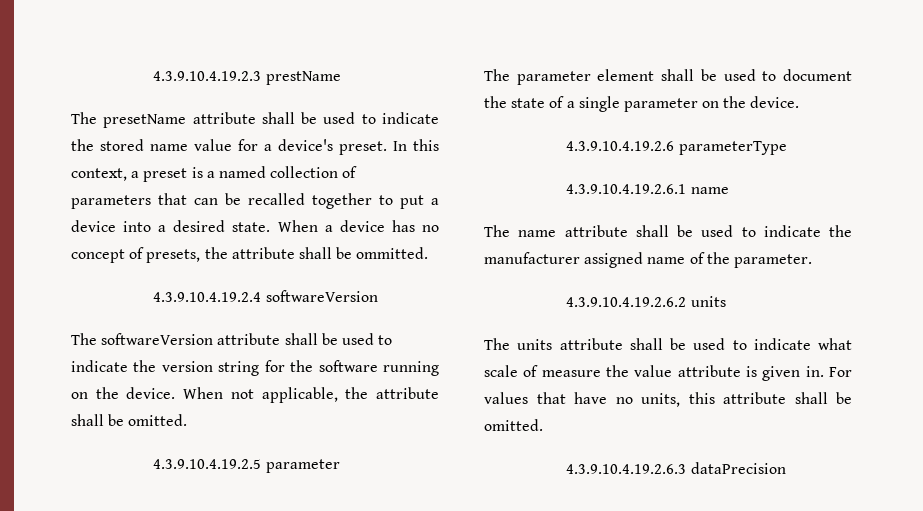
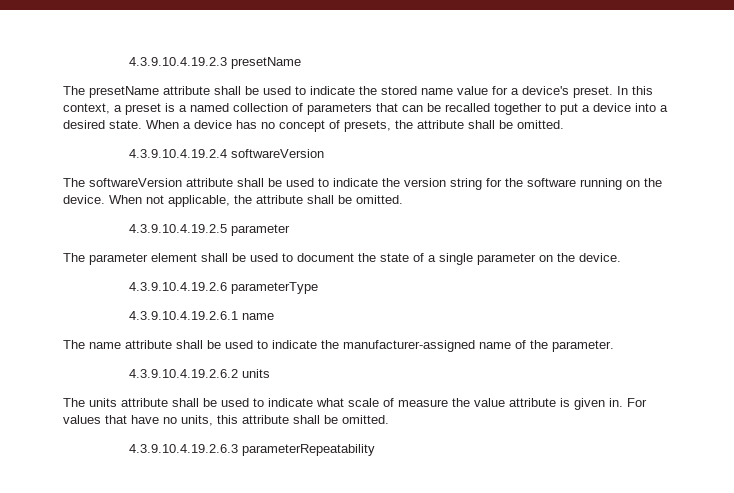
- 4.3.9.10.4.19.2.3 prestName
+ 4.3.9.10.4.19.2.3 presetName
- When a device has no concept of presets, the attribute shall be ommitted.
+ When a device has no concept of presets, the attribute shall be omitted.
- The name attribute shall be used to indicate the manufacturer assigned name of the parameter.
+ The name attribute shall be used to indicate the manufacturer-assigned name of the parameter.
- 4.3.9.10.4.19.2.6.3 dataPrecision
+ 4.3.9.10.4.19.2.6.3 parameterRepeatability

